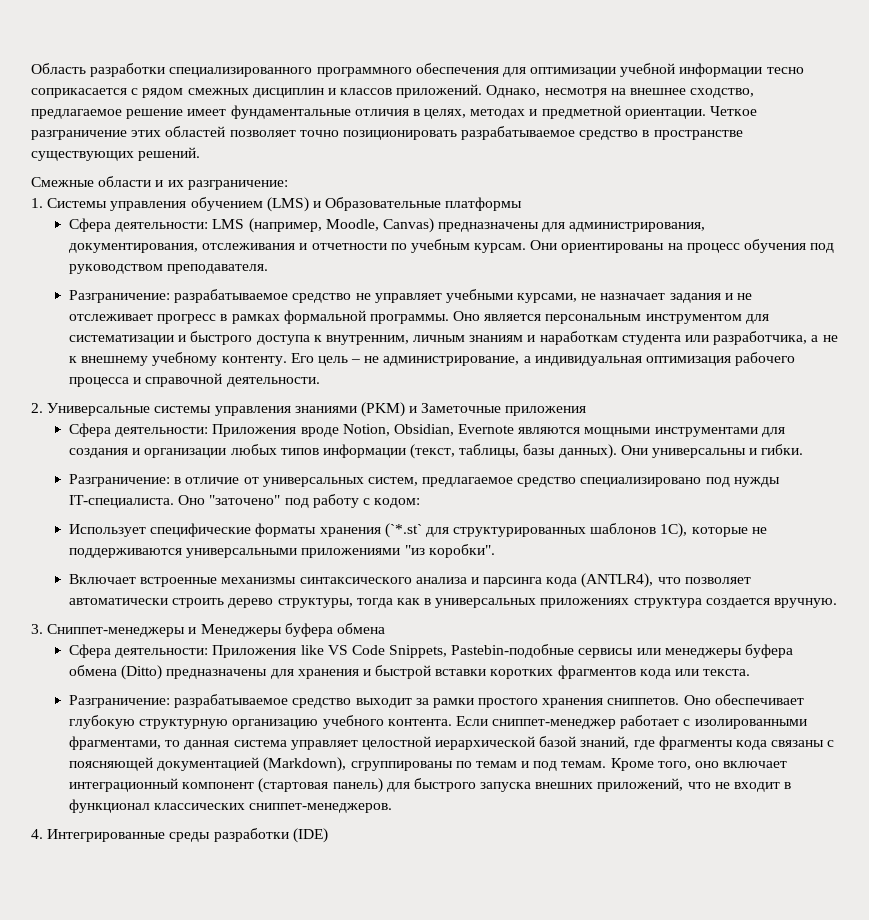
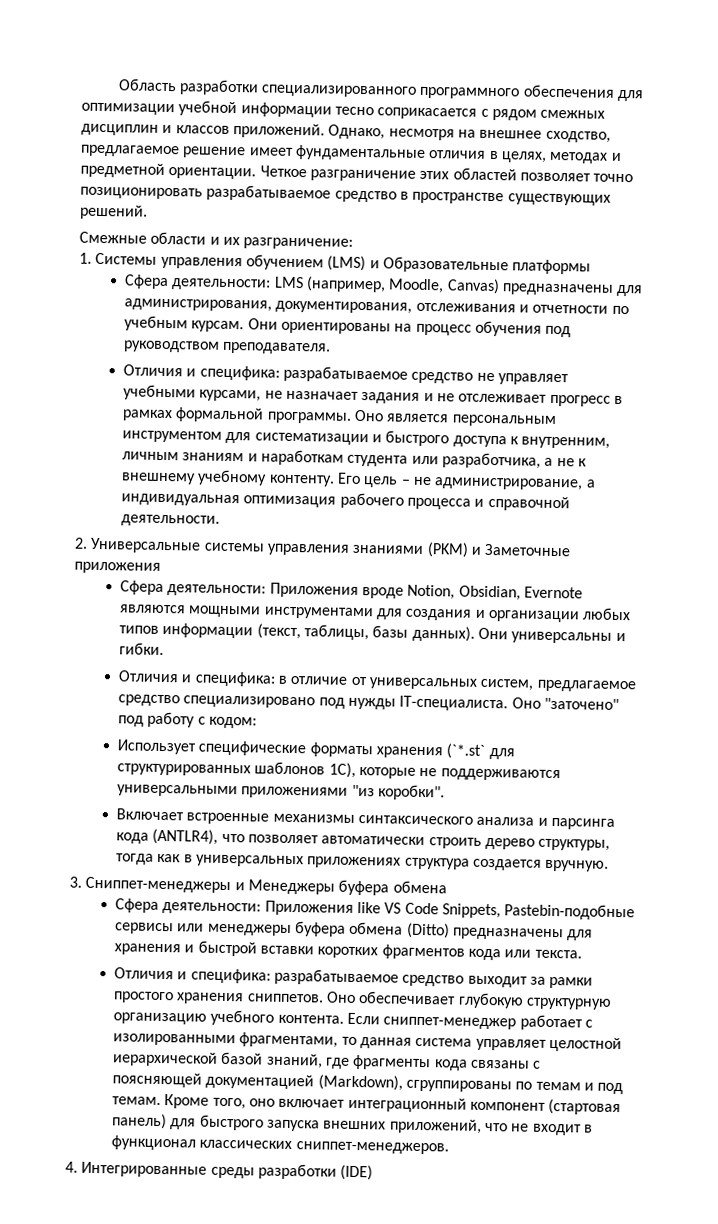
- Разграничение: разрабатываемое средство не управляет учебными курсами, не назначает задания и не отслеживает прогресс в рамках формальной программы.
+ Отличия и специфика: разрабатываемое средство не управляет учебными курсами, не назначает задания и не отслеживает прогресс в рамках формальной программы.
- Разграничение: в отличие от универсальных систем, предлагаемое средство специализировано под нужды IT-специалиста.
+ Отличия и специфика: в отличие от универсальных систем, предлагаемое средство специализировано под нужды IT-специалиста.
- Разграничение: разрабатываемое средство выходит за рамки простого хранения сниппетов.
+ Отличия и специфика: разрабатываемое средство выходит за рамки простого хранения сниппетов.

